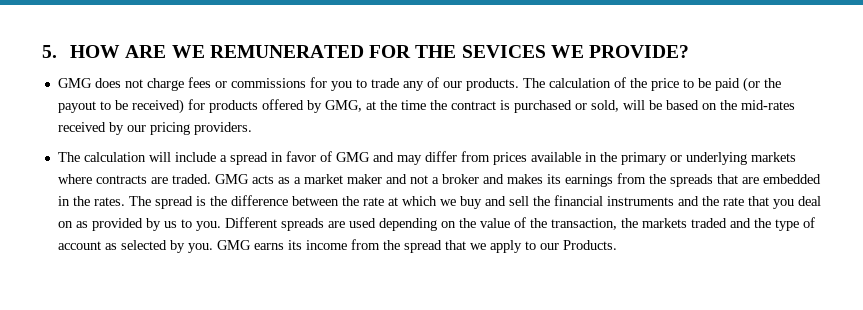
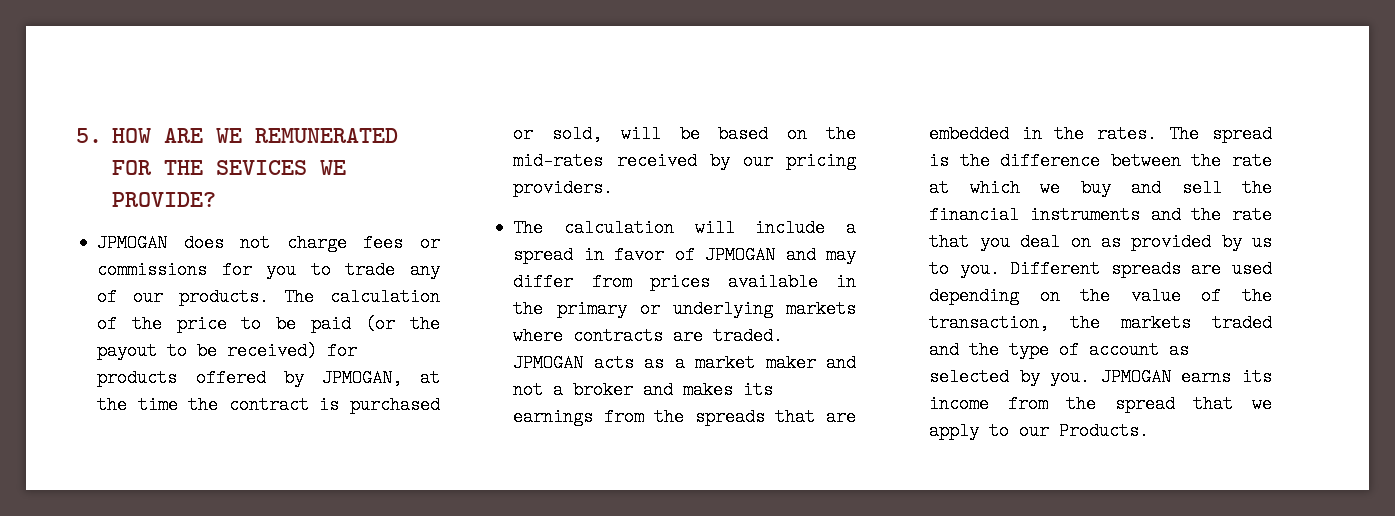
- GMG does not charge fees or commissions for you to trade any of our products.
+ JPMOGAN does not charge fees or commissions for you to trade any of our products.
- The calculation of the price to be paid (or the payout to be received) for products offered by GMG, at the time the contract is purchased or sold, will be based on the mid-rates received by our pricing providers.
+ The calculation of the price to be paid (or the payout to be received) for products offered by JPMOGAN, at the time the contract is purchased or sold, will be based on the mid-rates received by our pricing providers.
- The calculation will include a spread in favor of GMG and may differ from prices available in the primary or underlying markets where contracts are traded.
+ The calculation will include a spread in favor of JPMOGAN and may differ from prices available in the primary or underlying markets where contracts are traded.
- GMG acts as a market maker and not a broker and makes its earnings from the spreads that are embedded in the rates.
+ JPMOGAN acts as a market maker and not a broker and makes its earnings from the spreads that are embedded in the rates.
- GMG earns its income from the spread that we apply to our Products.
+ JPMOGAN earns its income from the spread that we apply to our Products.

